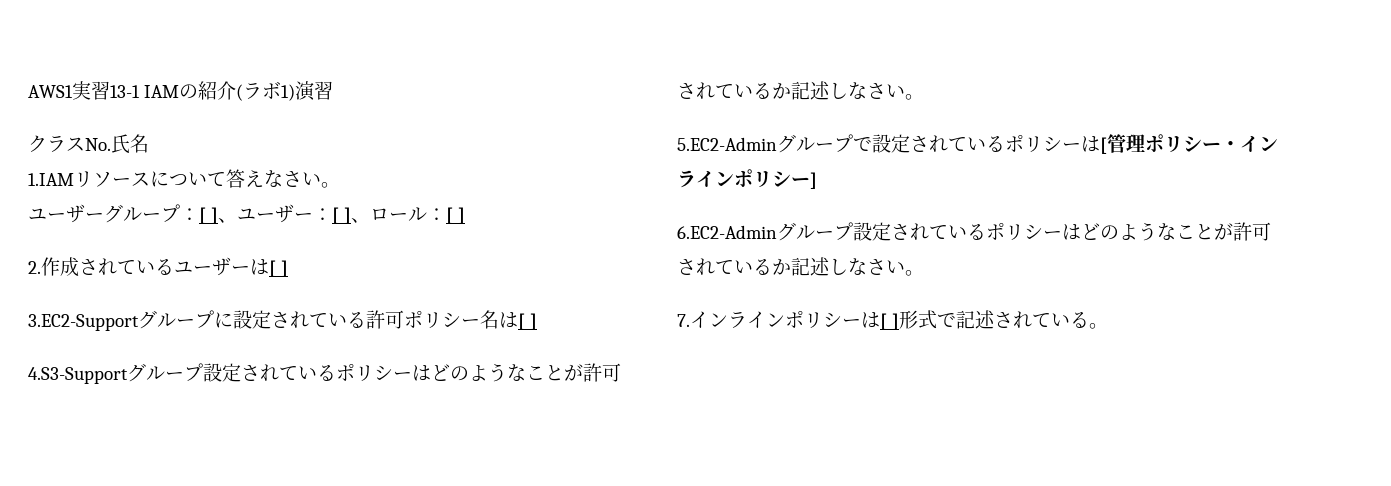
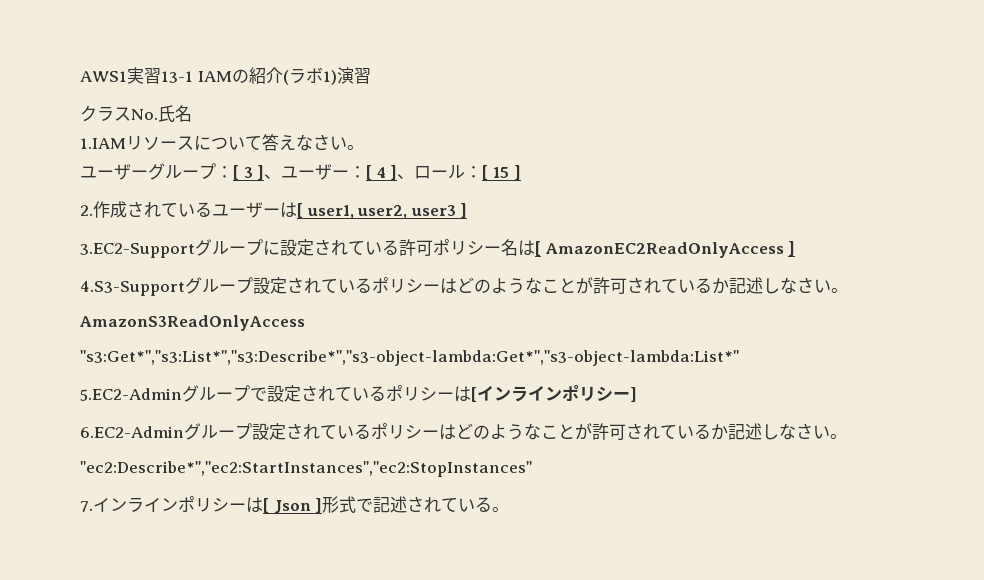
- ユーザーグループ：[ ]、ユーザー：[ ]、ロール：[ ]
+ ユーザーグループ：[ 3 ]、ユーザー：[ 4 ]、ロール：[ 15 ]
- 2.作成されているユーザーは[ ]
+ 2.作成されているユーザーは[ user1, user2, user3 ]
- 3.EC2-Supportグループに設定されている許可ポリシー名は[ ]
+ 3.EC2-Supportグループに設定されている許可ポリシー名は[ AmazonEC2ReadOnlyAccess ]
+ AmazonS3ReadOnlyAccess
+ "s3:Get*","s3:List*","s3:Describe*","s3-object-lambda:Get*","s3-object-lambda:List*"
- 5.EC2-Adminグループで設定されているポリシーは[管理ポリシー・インラインポリシー]
+ 5.EC2-Adminグループで設定されているポリシーは[インラインポリシー]
+ "ec2:Describe*","ec2:StartInstances","ec2:StopInstances"
- 7.インラインポリシーは[ ]形式で記述されている。
+ 7.インラインポリシーは[ Json ]形式で記述されている。

